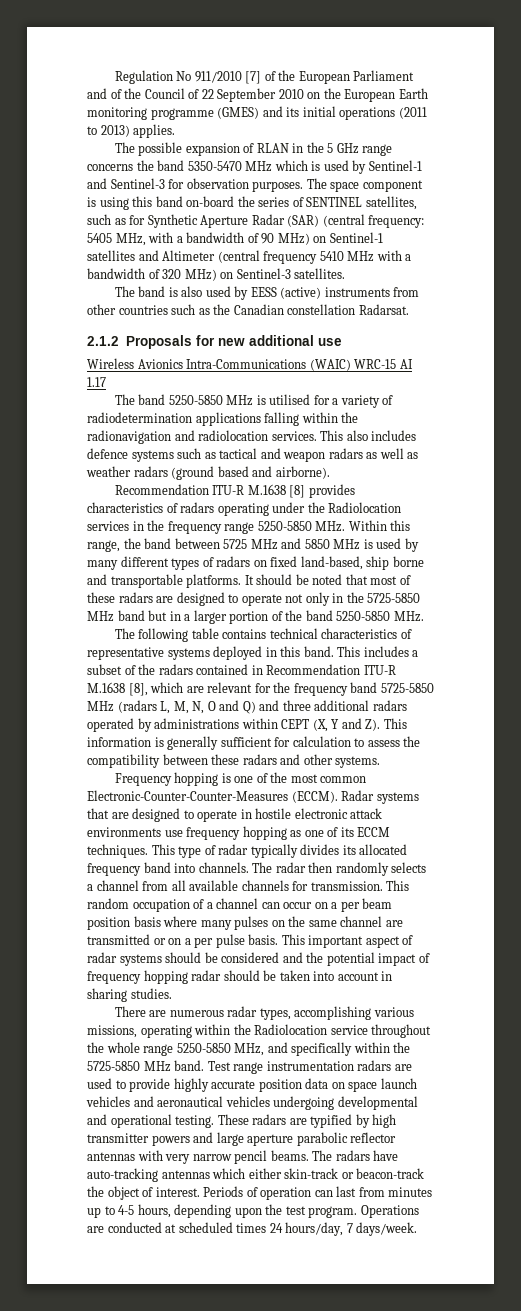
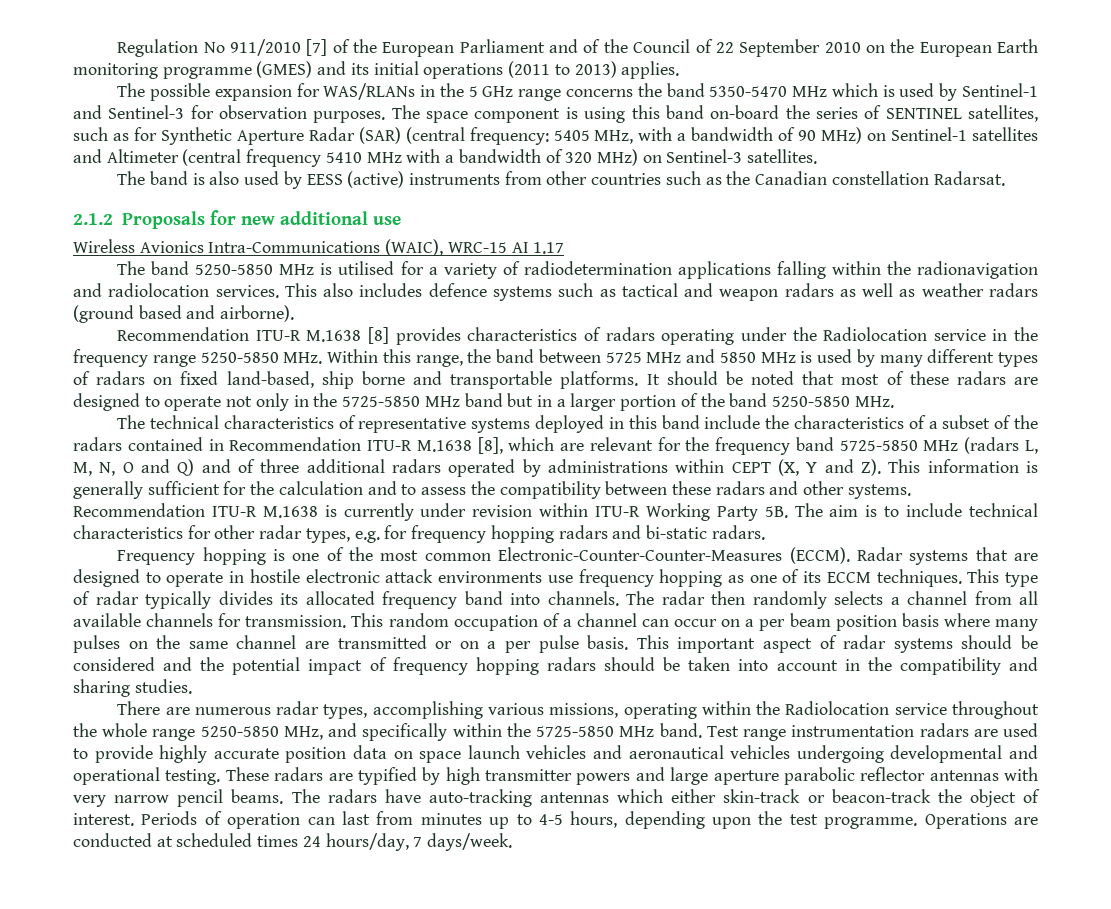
- The possible expansion of RLAN in the 5 GHz range concerns the band 5350-5470 MHz which is used by Sentinel-1 and Sentinel-3 for observation purposes.
+ The possible expansion for WAS/RLANs in the 5 GHz range concerns the band 5350-5470 MHz which is used by Sentinel-1 and Sentinel-3 for observation purposes.
- Wireless Avionics Intra-Communications (WAIC) WRC-15 AI 1.17
+ Wireless Avionics Intra-Communications (WAIC), WRC-15 AI 1.17
- Recommendation ITU-R M.1638 [8] provides characteristics of radars operating under the Radiolocation services in the frequency range 5250-5850 MHz. Within this range, the band between 5725 MHz and 5850 MHz is used by many different types of radars on fixed land-based, ship borne and transportable platforms.
+ Recommendation ITU-R M.1638 [8] provides characteristics of radars operating under the Radiolocation service in the frequency range 5250-5850 MHz. Within this range, the band between 5725 MHz and 5850 MHz is used by many different types of radars on fixed land-based, ship borne and transportable platforms.
- The following table contains technical characteristics of representative systems deployed in this band. This includes a subset of the radars contained in Recommendation ITU-R M.1638 [8], which are relevant for the frequency band 5725-5850 MHz (radars L, M, N, O and Q) and three additional radars operated by administrations within CEPT (X, Y and Z). This information is generally sufficient for calculation to assess the compatibility between these radars and other systems.
+ The technical characteristics of representative systems deployed in this band include the characteristics of a subset of the radars contained in Recommendation ITU-R M.1638 [8], which are relevant for the frequency band 5725-5850 MHz (radars L, M, N, O and Q) and of three additional radars operated by administrations within CEPT (X, Y and Z). This information is generally sufficient for the calculation and to assess the compatibility between these radars and other systems. Recommendation ITU-R M.1638 is currently under revision within ITU-R Working Party 5B. The aim is to include technical characteristics for other radar types, e.g. for frequency hopping radars and bi-static radars.
- This important aspect of radar systems should be considered and the potential impact of frequency hopping radar should be taken into account in sharing studies.
+ This important aspect of radar systems should be considered and the potential impact of frequency hopping radars should be taken into account in the compatibility and sharing studies.
- Periods of operation can last from minutes up to 4-5 hours, depending upon the test program.
+ Periods of operation can last from minutes up to 4-5 hours, depending upon the test programme.

